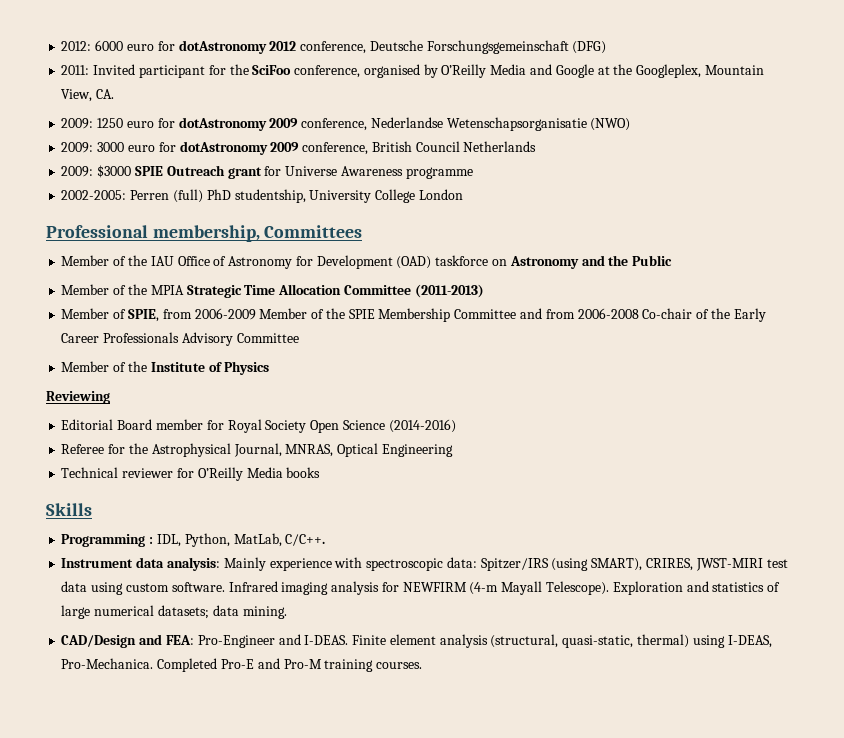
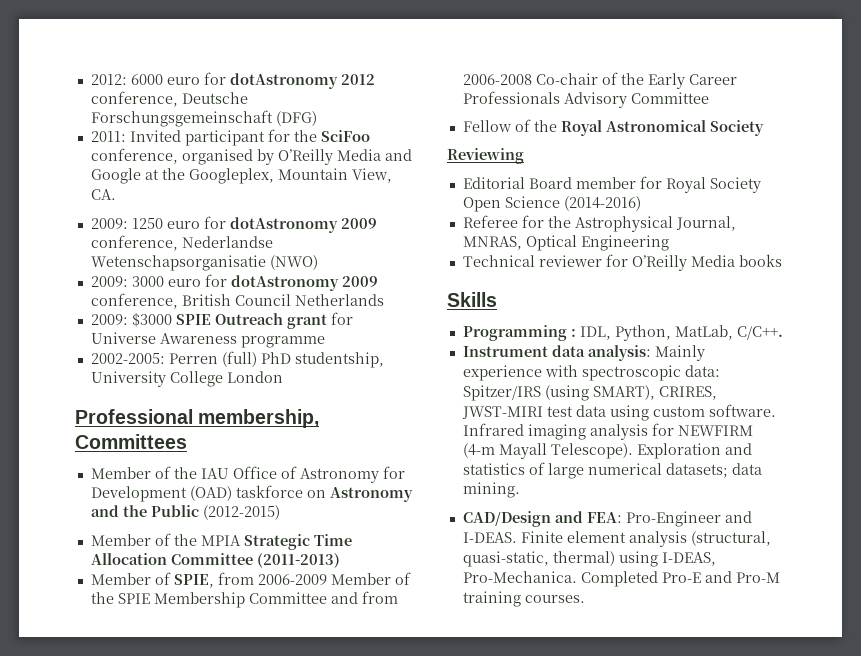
- Member of the IAU Office of Astronomy for Development (OAD) taskforce on Astronomy and the Public
+ Member of the IAU Office of Astronomy for Development (OAD) taskforce on Astronomy and the Public (2012-2015)
- Member of the Institute of Physics
+ Fellow of the Royal Astronomical Society

